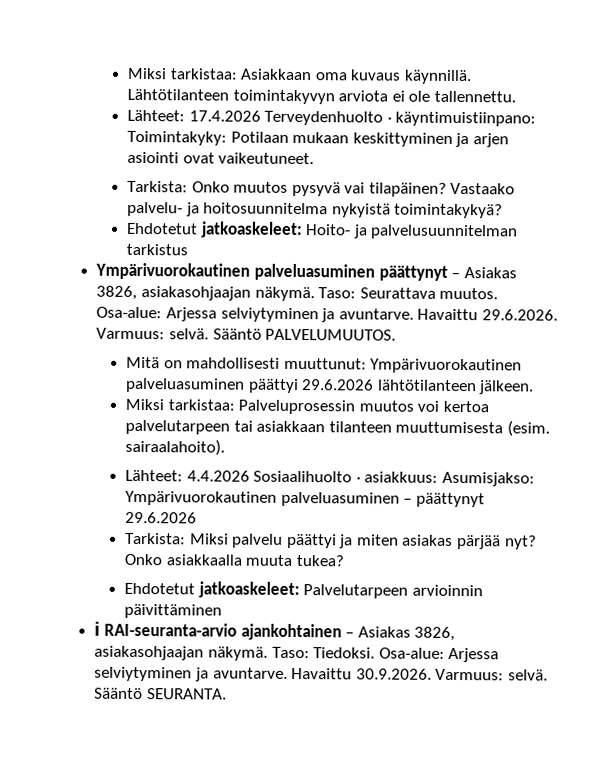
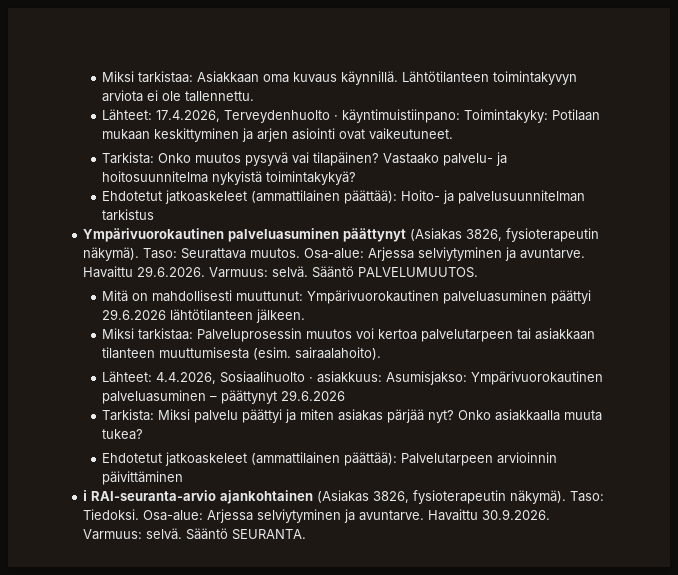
- Lähteet: 17.4.2026 Terveydenhuolto · käyntimuistiinpano: Toimintakyky: Potilaan mukaan keskittyminen ja arjen asiointi ovat vaikeutuneet.
+ Lähteet: 17.4.2026, Terveydenhuolto · käyntimuistiinpano: Toimintakyky: Potilaan mukaan keskittyminen ja arjen asiointi ovat vaikeutuneet.
- Ehdotetut jatkoaskeleet: Hoito- ja palvelusuunnitelman tarkistus
+ Ehdotetut jatkoaskeleet (ammattilainen päättää): Hoito- ja palvelusuunnitelman tarkistus
- Ympärivuorokautinen palveluasuminen päättynyt – Asiakas 3826, asiakasohjaajan näkymä.
+ Ympärivuorokautinen palveluasuminen päättynyt (Asiakas 3826, fysioterapeutin näkymä).
- Lähteet: 4.4.2026 Sosiaalihuolto · asiakkuus: Asumisjakso: Ympärivuorokautinen palveluasuminen – päättynyt 29.6.2026
+ Lähteet: 4.4.2026, Sosiaalihuolto · asiakkuus: Asumisjakso: Ympärivuorokautinen palveluasuminen – päättynyt 29.6.2026
- Ehdotetut jatkoaskeleet: Palvelutarpeen arvioinnin päivittäminen
+ Ehdotetut jatkoaskeleet (ammattilainen päättää): Palvelutarpeen arvioinnin päivittäminen
- ℹ RAI-seuranta-arvio ajankohtainen – Asiakas 3826, asiakasohjaajan näkymä.
+ ℹ RAI-seuranta-arvio ajankohtainen (Asiakas 3826, fysioterapeutin näkymä).

